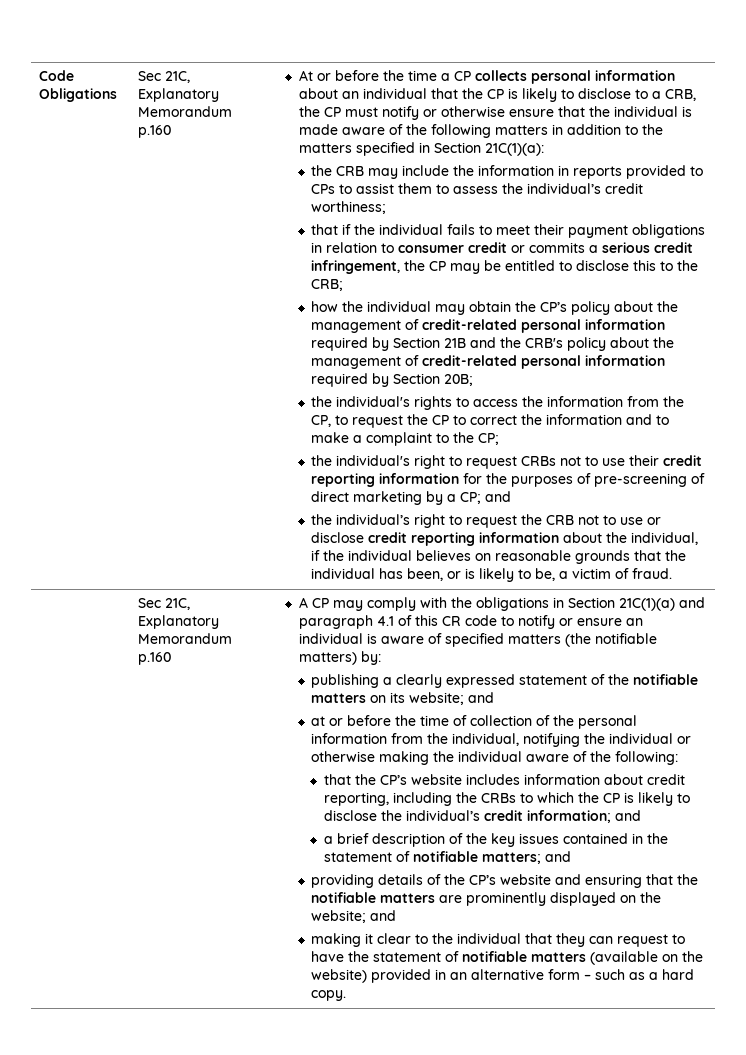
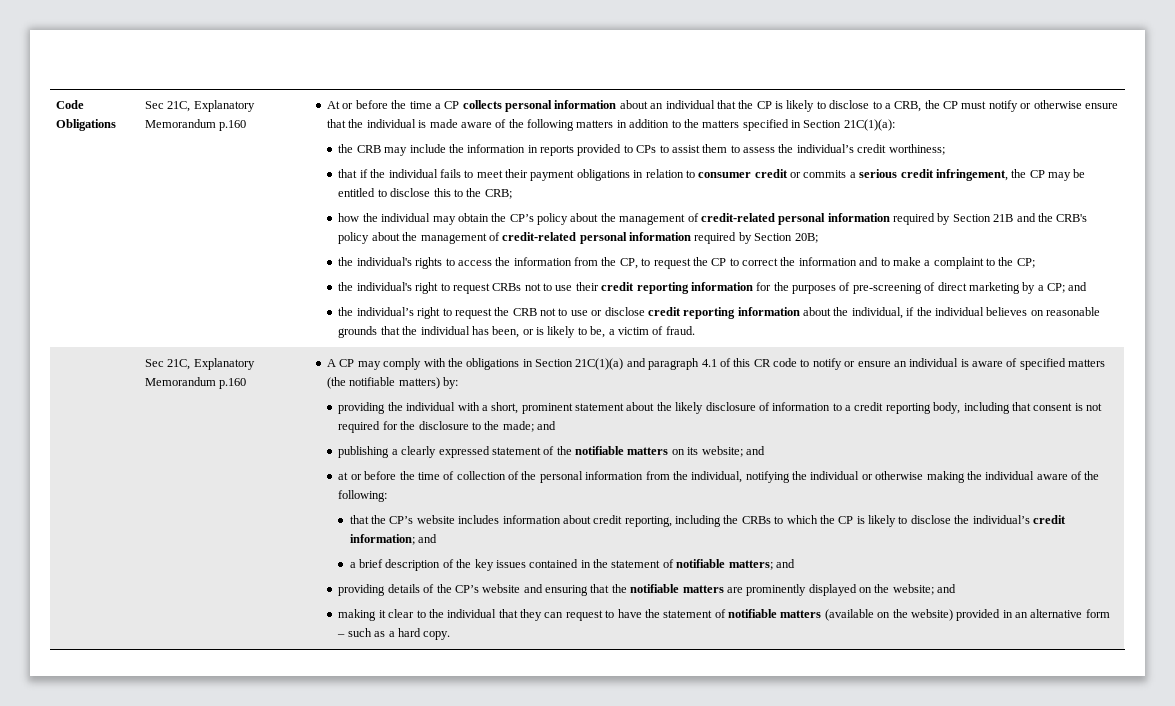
+ providing the individual with a short, prominent statement about the likely disclosure of information to a credit reporting body, including that consent is not required for the disclosure to the made; and

